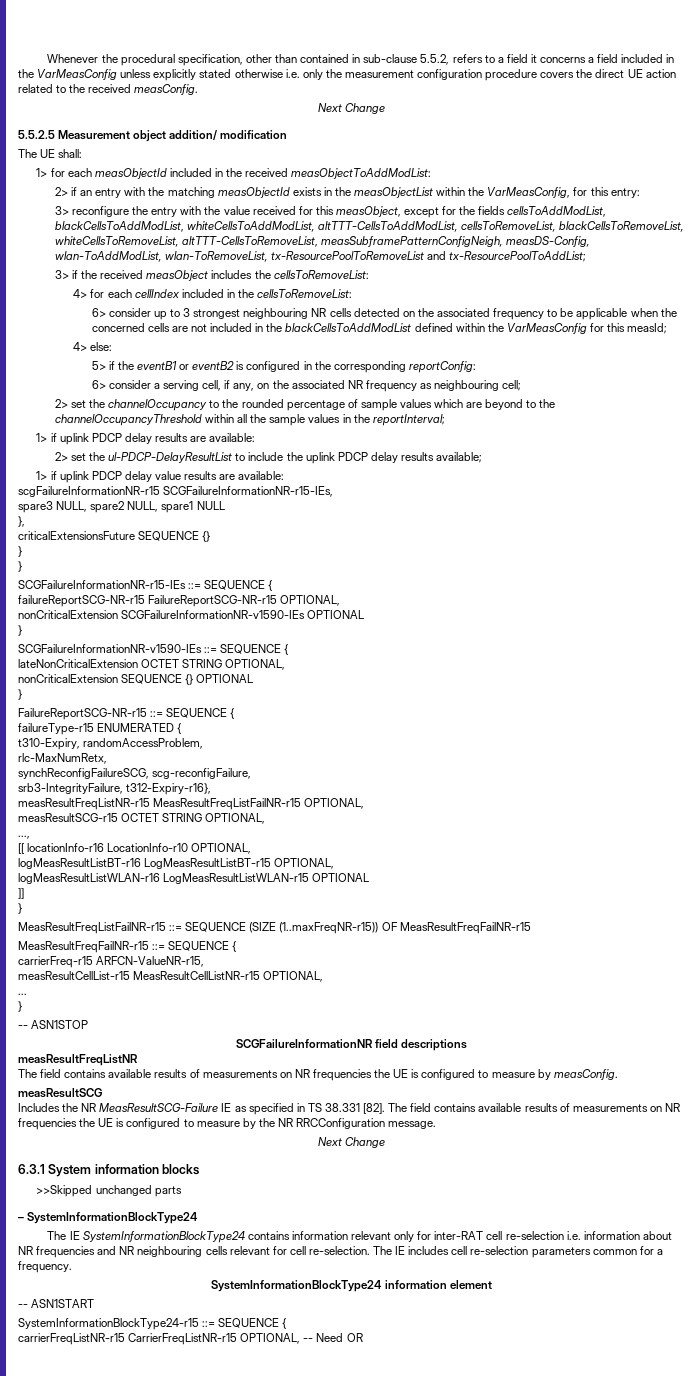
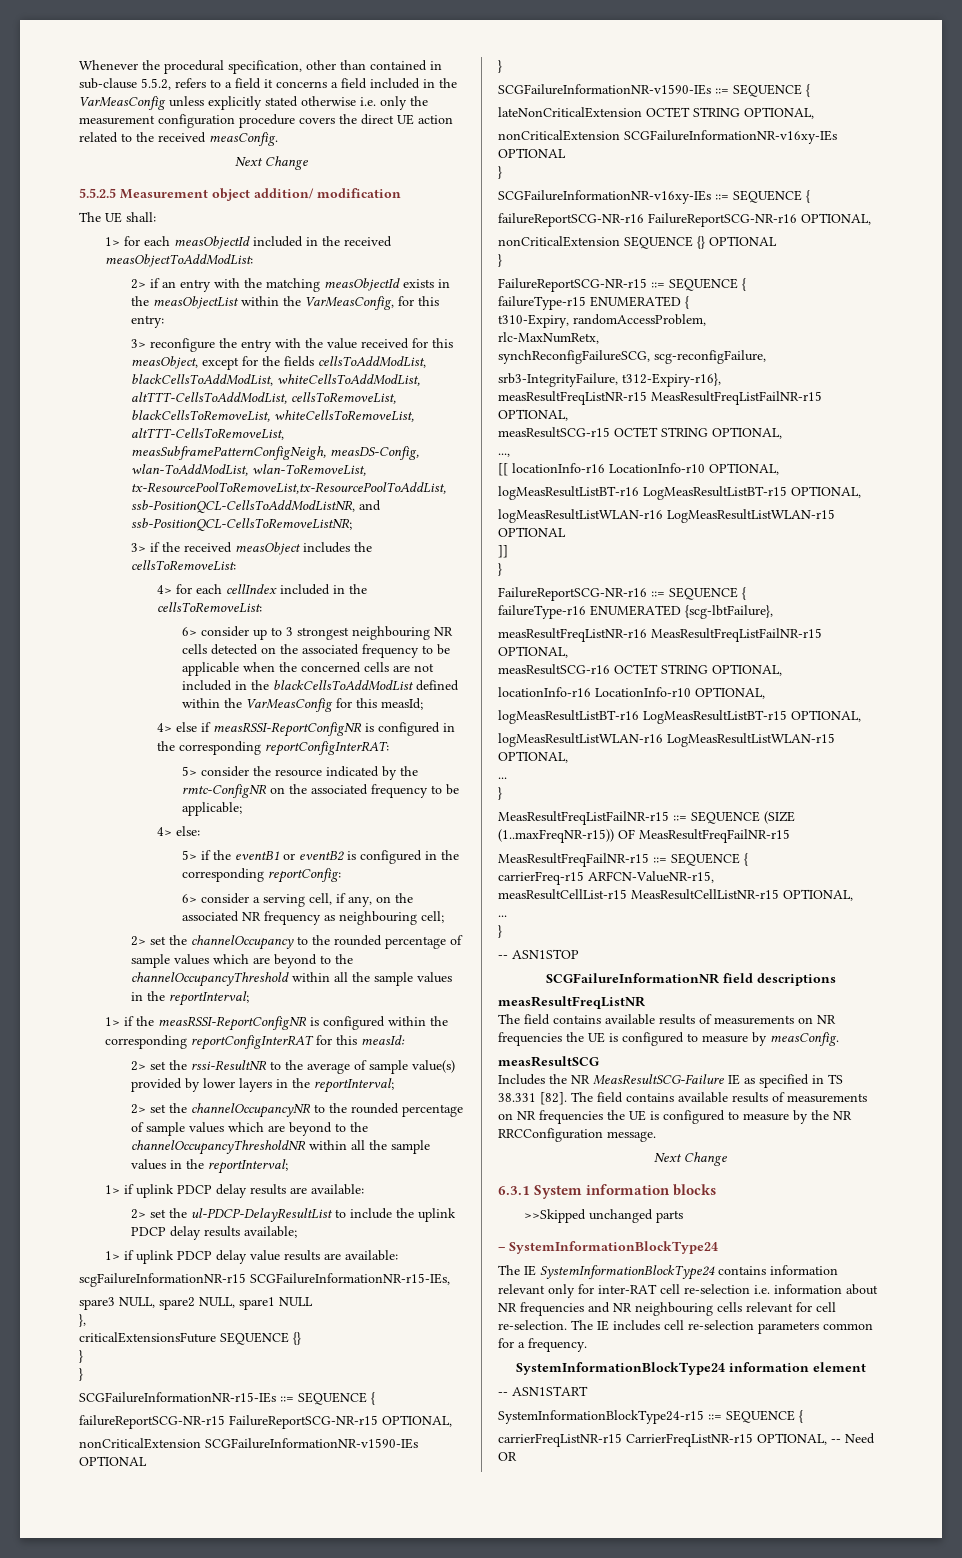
- 3> reconfigure the entry with the value received for this measObject, except for the fields cellsToAddModList, blackCellsToAddModList, whiteCellsToAddModList, altTTT-CellsToAddModList, cellsToRemoveList, blackCellsToRemoveList, whiteCellsToRemoveList, altTTT-CellsToRemoveList, measSubframePatternConfigNeigh, measDS-Config, wlan-ToAddModList, wlan-ToRemoveList, tx-ResourcePoolToRemoveList and tx-ResourcePoolToAddList;
+ 3> reconfigure the entry with the value received for this measObject, except for the fields cellsToAddModList, blackCellsToAddModList, whiteCellsToAddModList, altTTT-CellsToAddModList, cellsToRemoveList, blackCellsToRemoveList, whiteCellsToRemoveList, altTTT-CellsToRemoveList, measSubframePatternConfigNeigh, measDS-Config, wlan-ToAddModList, wlan-ToRemoveList, tx-ResourcePoolToRemoveList,tx-ResourcePoolToAddList, ssb-PositionQCL-CellsToAddModListNR, and ssb-PositionQCL-CellsToRemoveListNR;
+ 4> else if measRSSI-ReportConfigNR is configured in the corresponding reportConfigInterRAT:
+ 5> consider the resource indicated by the rmtc-ConfigNR on the associated frequency to be applicable;
+ 1> if the measRSSI-ReportConfigNR is configured within the corresponding reportConfigInterRAT for this measId:
+ 2> set the rssi-ResultNR to the average of sample value(s) provided by lower layers in the reportInterval;
+ 2> set the channelOccupancyNR to the rounded percentage of sample values which are beyond to the channelOccupancyThresholdNR within all the sample values in the reportInterval;
+ nonCriticalExtension SCGFailureInformationNR-v16xy-IEs OPTIONAL
+ }
+ SCGFailureInformationNR-v16xy-IEs ::= SEQUENCE {
+ failureReportSCG-NR-r16 FailureReportSCG-NR-r16 OPTIONAL,
+ FailureReportSCG-NR-r16 ::= SEQUENCE {
+ failureType-r16 ENUMERATED {scg-lbtFailure},
+ measResultFreqListNR-r16 MeasResultFreqListFailNR-r15 OPTIONAL,
+ measResultSCG-r16 OCTET STRING OPTIONAL,
+ locationInfo-r16 LocationInfo-r10 OPTIONAL,
+ logMeasResultListBT-r16 LogMeasResultListBT-r15 OPTIONAL,
+ logMeasResultListWLAN-r16 LogMeasResultListWLAN-r15 OPTIONAL,
+ ...
+ }

